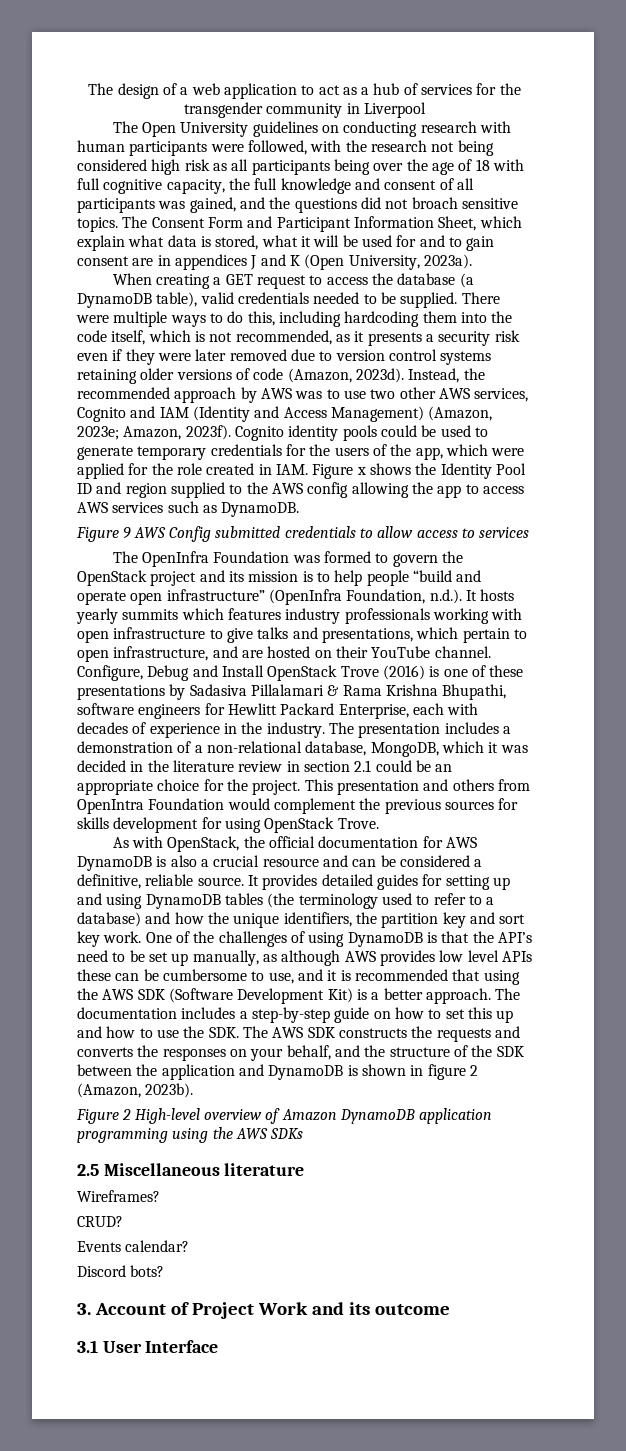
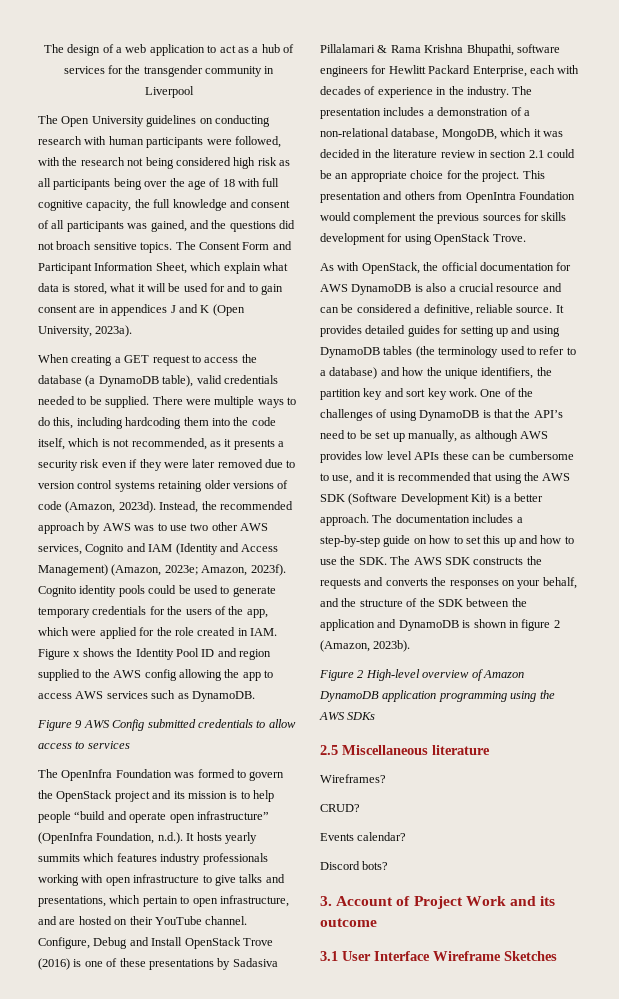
- 3.1 User Interface
+ 3.1 User Interface Wireframe Sketches

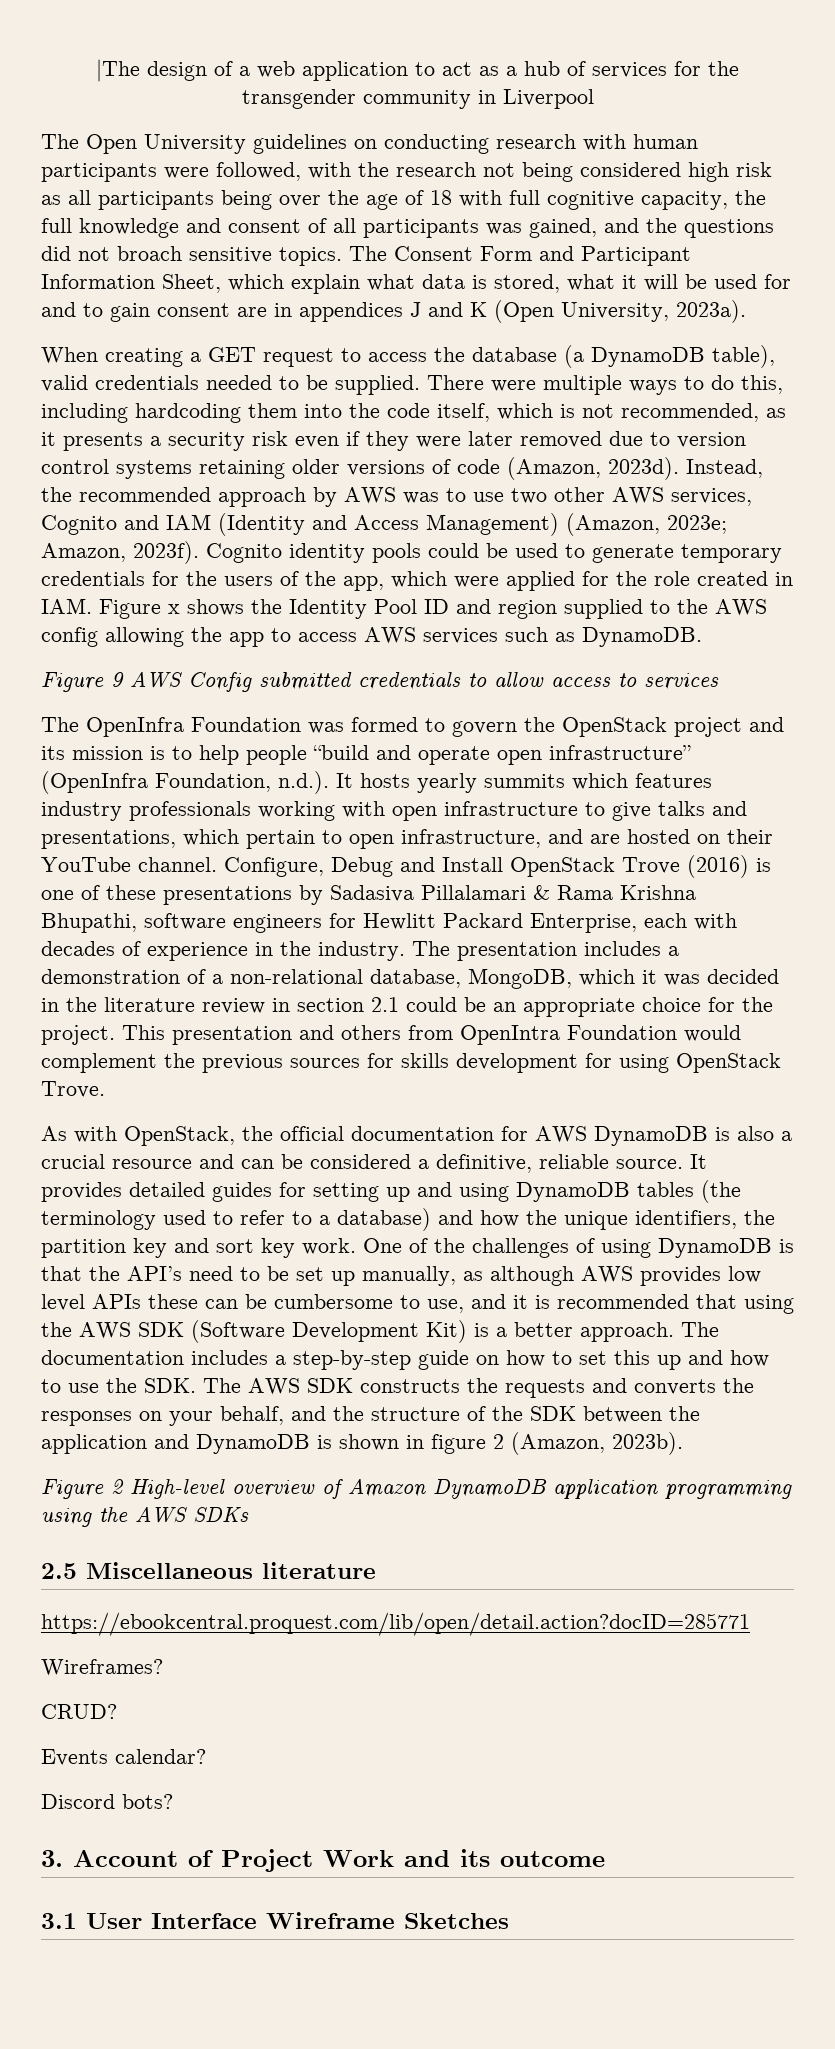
- The design of a web application to act as a hub of services for the transgender community in Liverpool
+ |The design of a web application to act as a hub of services for the transgender community in Liverpool
+ https://ebookcentral.proquest.com/lib/open/detail.action?docID=285771

